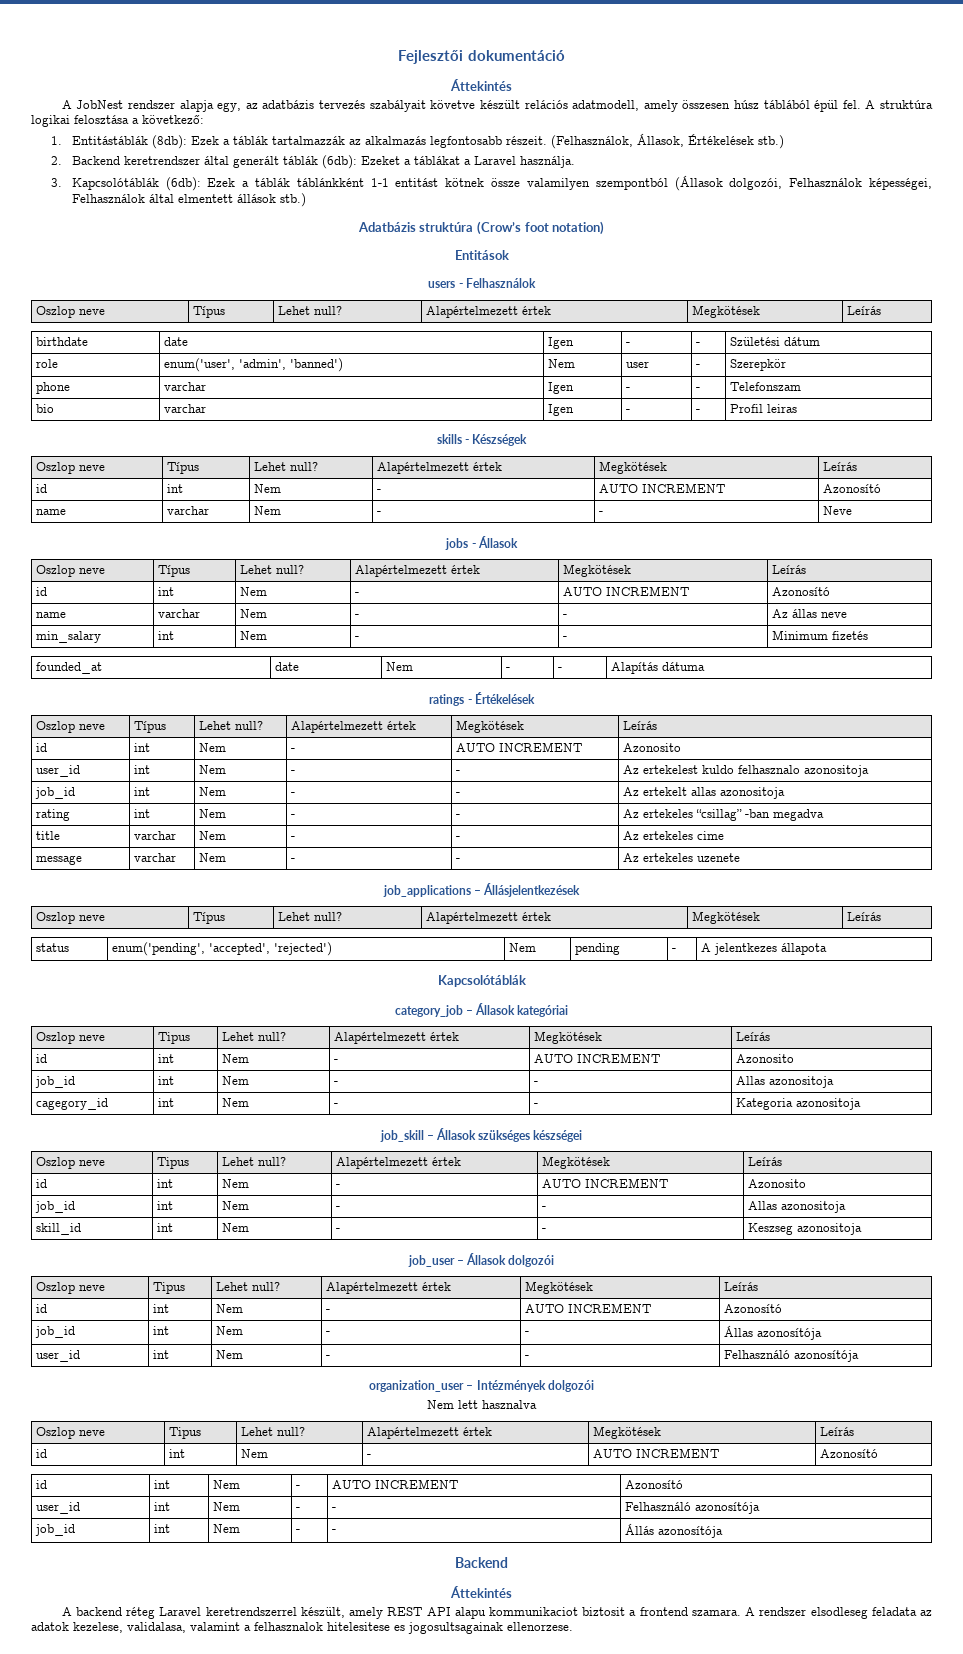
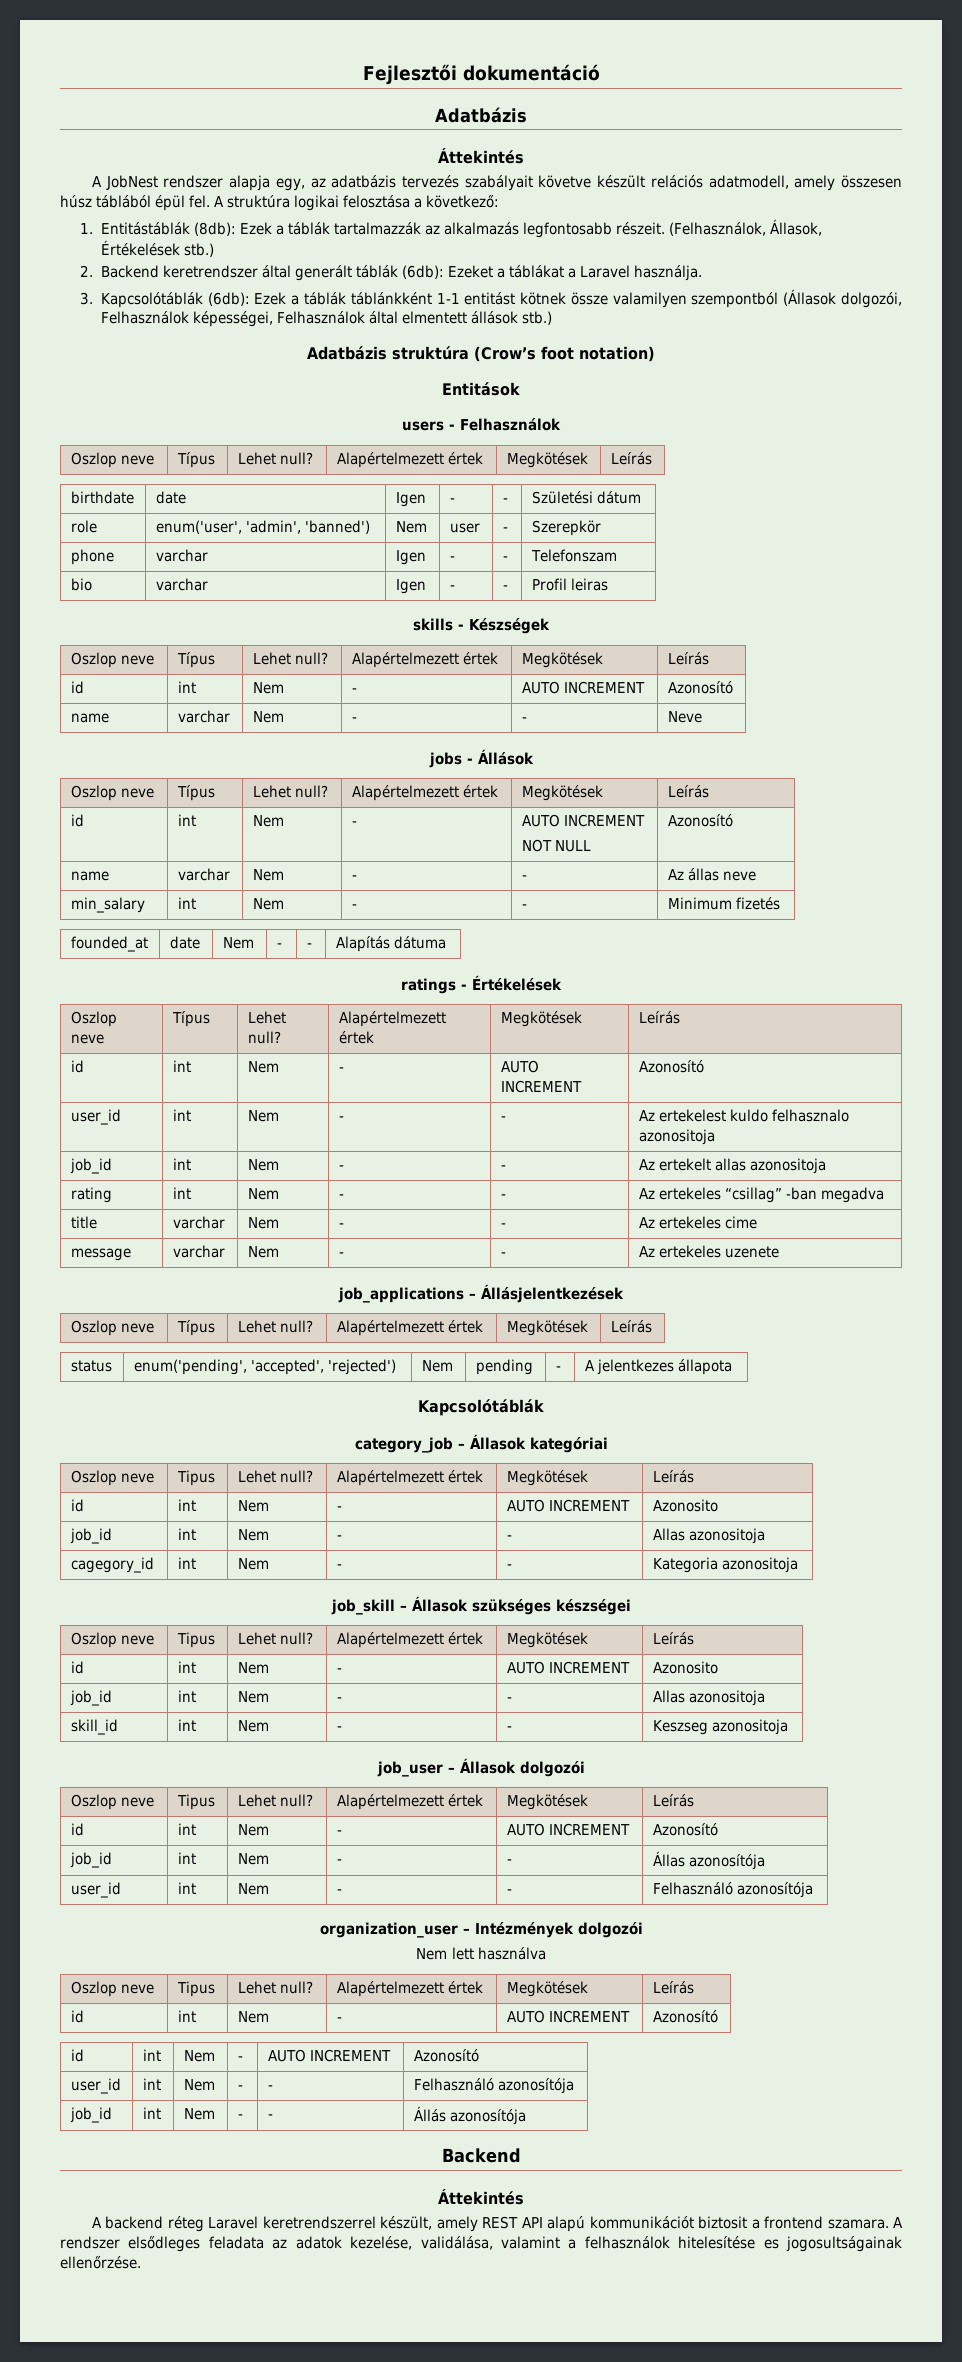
  Fejlesztői dokumentáció
+ Adatbázis
- jobs - Állasok
+ jobs - Állások
  Oszlop neve | Típus | Lehet null? | Alapértelmezett értek | Megkötések | Leírás
- id | int | Nem | - | AUTO INCREMENT | Azonosító
+ id | int | Nem | - | AUTO INCREMENT
+ NOT NULL | Azonosító
  ratings - Értékelések
  Oszlop neve | Típus | Lehet null? | Alapértelmezett értek | Megkötések | Leírás
- id | int | Nem | - | AUTO INCREMENT | Azonosito
+ id | int | Nem | - | AUTO INCREMENT | Azonosító
- Nem lett hasznalva
+ Nem lett használva
- A backend réteg Laravel keretrendszerrel készült, amely REST API alapu kommunikaciot biztosit a frontend szamara.
+ A backend réteg Laravel keretrendszerrel készült, amely REST API alapú kommunikációt biztosit a frontend szamara.
- A rendszer elsodleseg feladata az adatok kezelese, validalasa, valamint a felhasznalok hitelesitese es jogosultsagainak ellenorzese.
+ A rendszer elsődleges feladata az adatok kezelése, validálása, valamint a felhasználok hitelesítése es jogosultságainak ellenőrzése.

